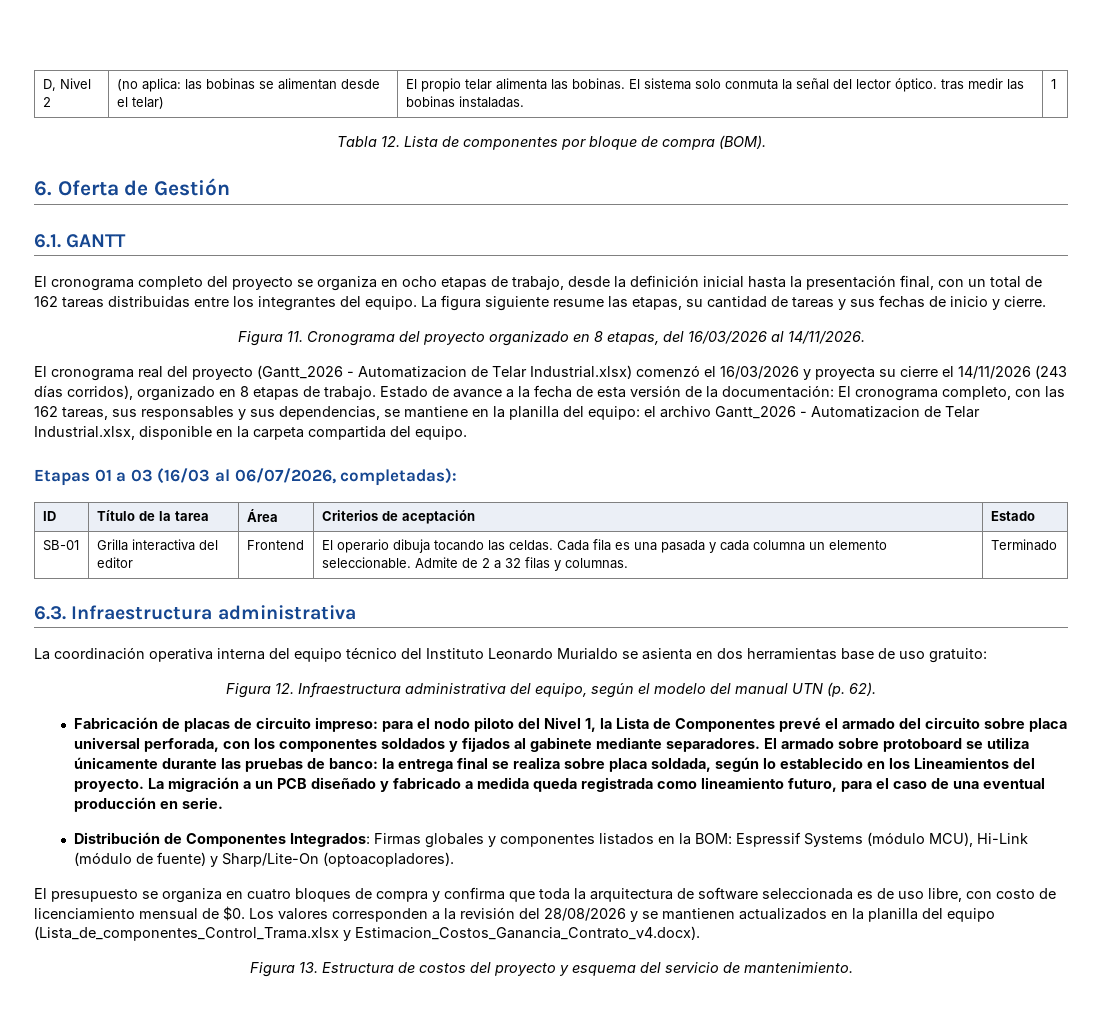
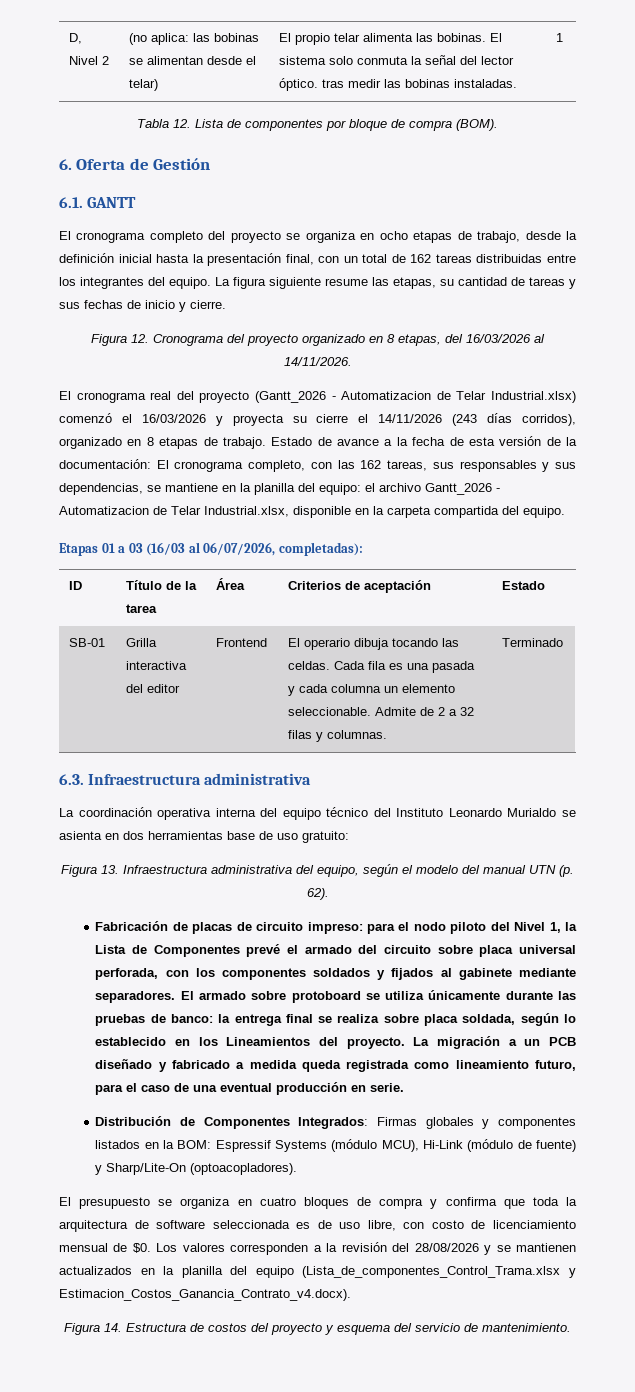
- Figura 11. Cronograma del proyecto organizado en 8 etapas, del 16/03/2026 al 14/11/2026.
+ Figura 12. Cronograma del proyecto organizado en 8 etapas, del 16/03/2026 al 14/11/2026.
- Figura 12. Infraestructura administrativa del equipo, según el modelo del manual UTN (p. 62).
+ Figura 13. Infraestructura administrativa del equipo, según el modelo del manual UTN (p. 62).
- Figura 13. Estructura de costos del proyecto y esquema del servicio de mantenimiento.
+ Figura 14. Estructura de costos del proyecto y esquema del servicio de mantenimiento.

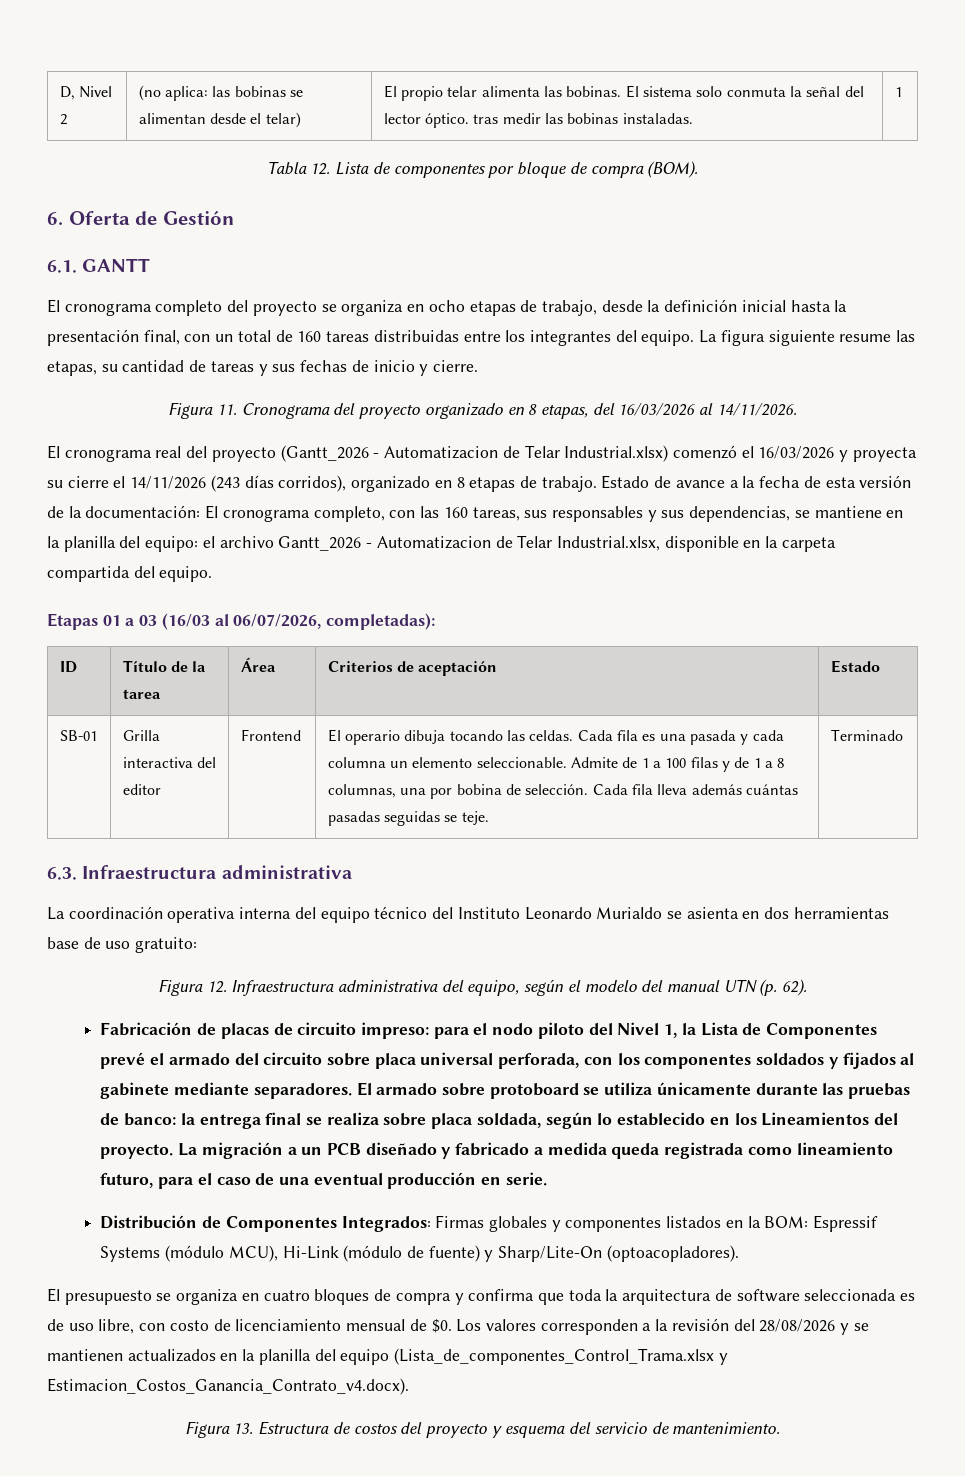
- El cronograma completo del proyecto se organiza en ocho etapas de trabajo, desde la definición inicial hasta la presentación final, con un total de 162 tareas distribuidas entre los integrantes del equipo.
+ El cronograma completo del proyecto se organiza en ocho etapas de trabajo, desde la definición inicial hasta la presentación final, con un total de 160 tareas distribuidas entre los integrantes del equipo.
- Figura 12. Cronograma del proyecto organizado en 8 etapas, del 16/03/2026 al 14/11/2026.
+ Figura 11. Cronograma del proyecto organizado en 8 etapas, del 16/03/2026 al 14/11/2026.
- Estado de avance a la fecha de esta versión de la documentación: El cronograma completo, con las 162 tareas, sus responsables y sus dependencias, se mantiene en la planilla del equipo: el archivo Gantt_2026 - Automatizacion de Telar Industrial.xlsx, disponible en la carpeta compartida del equipo.
+ Estado de avance a la fecha de esta versión de la documentación: El cronograma completo, con las 160 tareas, sus responsables y sus dependencias, se mantiene en la planilla del equipo: el archivo Gantt_2026 - Automatizacion de Telar Industrial.xlsx, disponible en la carpeta compartida del equipo.
- Admite de 2 a 32 filas y columnas.
+ Admite de 1 a 100 filas y de 1 a 8 columnas, una por bobina de selección. Cada fila lleva además cuántas pasadas seguidas se teje.
- Figura 13. Infraestructura administrativa del equipo, según el modelo del manual UTN (p. 62).
+ Figura 12. Infraestructura administrativa del equipo, según el modelo del manual UTN (p. 62).
- Figura 14. Estructura de costos del proyecto y esquema del servicio de mantenimiento.
+ Figura 13. Estructura de costos del proyecto y esquema del servicio de mantenimiento.

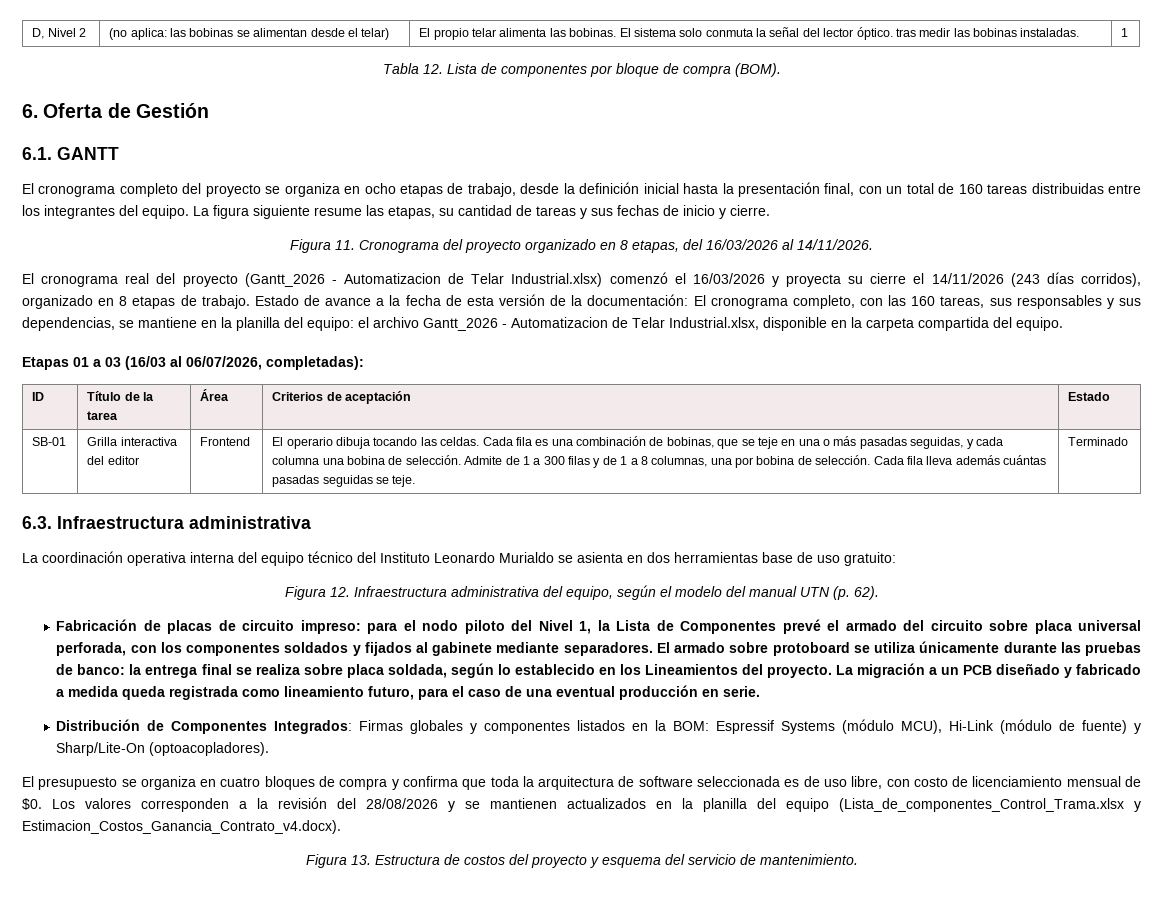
- Cada fila es una pasada y cada columna un elemento seleccionable.
+ Cada fila es una combinación de bobinas, que se teje en una o más pasadas seguidas, y cada columna una bobina de selección.
- Admite de 1 a 100 filas y de 1 a 8 columnas, una por bobina de selección.
+ Admite de 1 a 300 filas y de 1 a 8 columnas, una por bobina de selección.

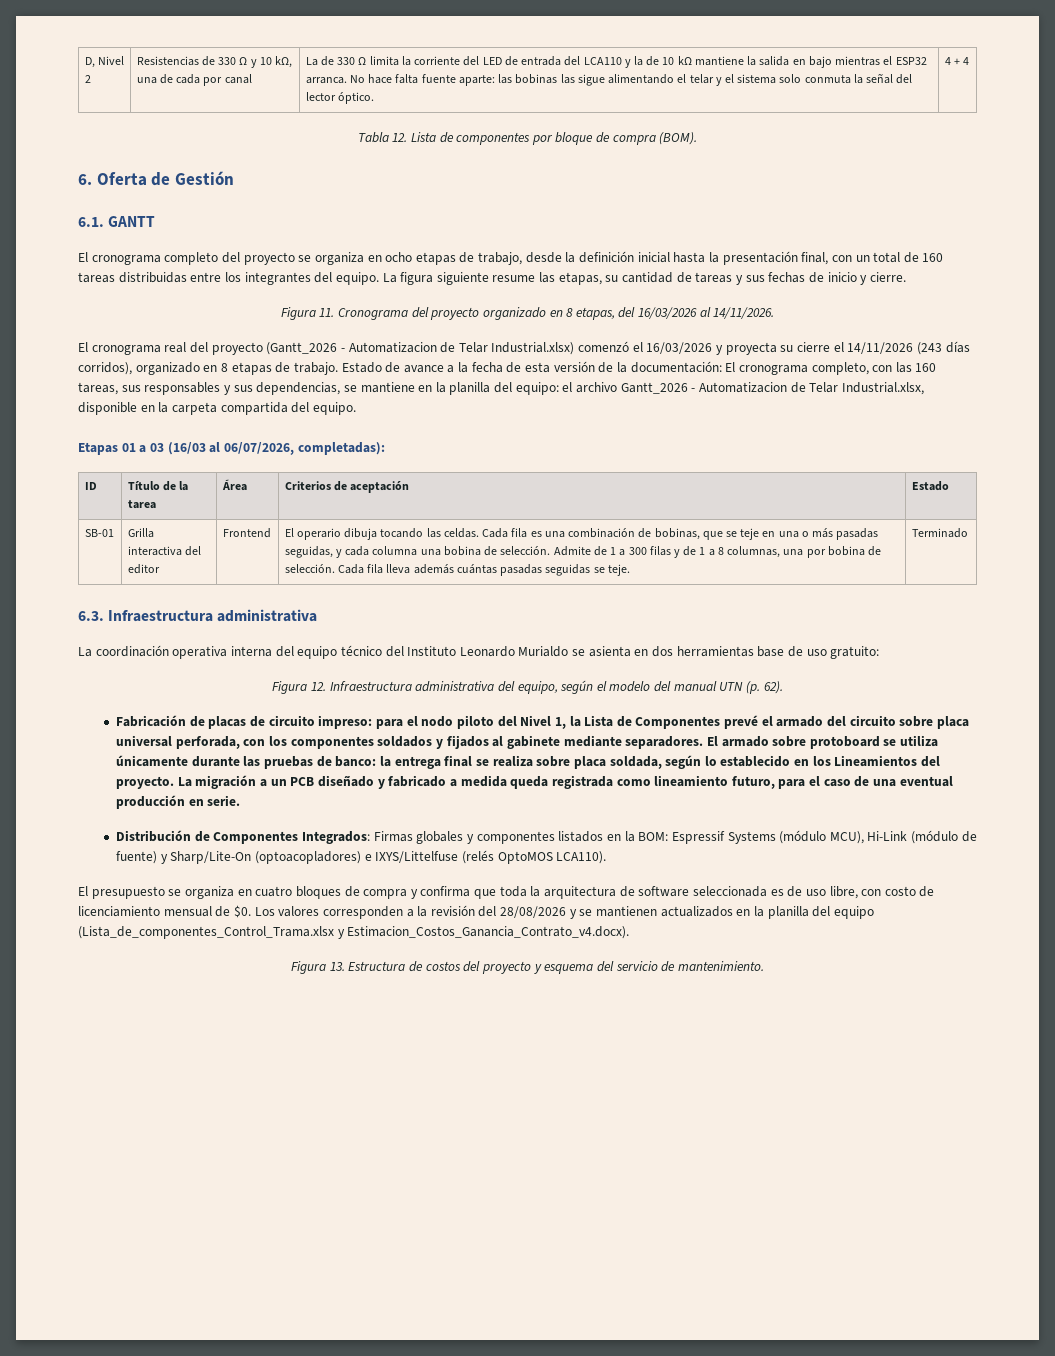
- (no aplica: las bobinas se alimentan desde el telar) | El propio telar alimenta las bobinas. El sistema solo conmuta la señal del lector óptico. tras medir las bobinas instaladas. | 1
+ Resistencias de 330 Ω y 10 kΩ, una de cada por canal | La de 330 Ω limita la corriente del LED de entrada del LCA110 y la de 10 kΩ mantiene la salida en bajo mientras el ESP32 arranca. No hace falta fuente aparte: las bobinas las sigue alimentando el telar y el sistema solo conmuta la señal del lector óptico. | 4 + 4
- Distribución de Componentes Integrados: Firmas globales y componentes listados en la BOM: Espressif Systems (módulo MCU), Hi-Link (módulo de fuente) y Sharp/Lite-On (optoacopladores).
+ Distribución de Componentes Integrados: Firmas globales y componentes listados en la BOM: Espressif Systems (módulo MCU), Hi-Link (módulo de fuente) y Sharp/Lite-On (optoacopladores) e IXYS/Littelfuse (relés OptoMOS LCA110).

